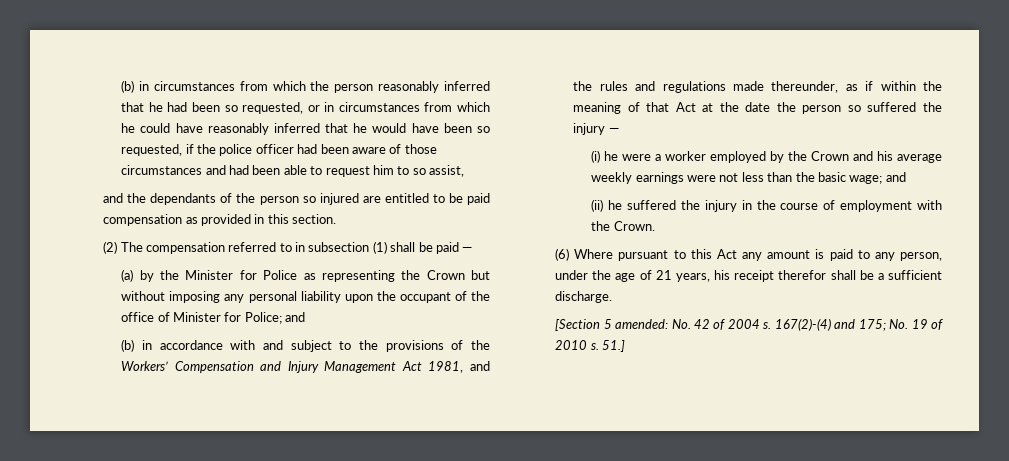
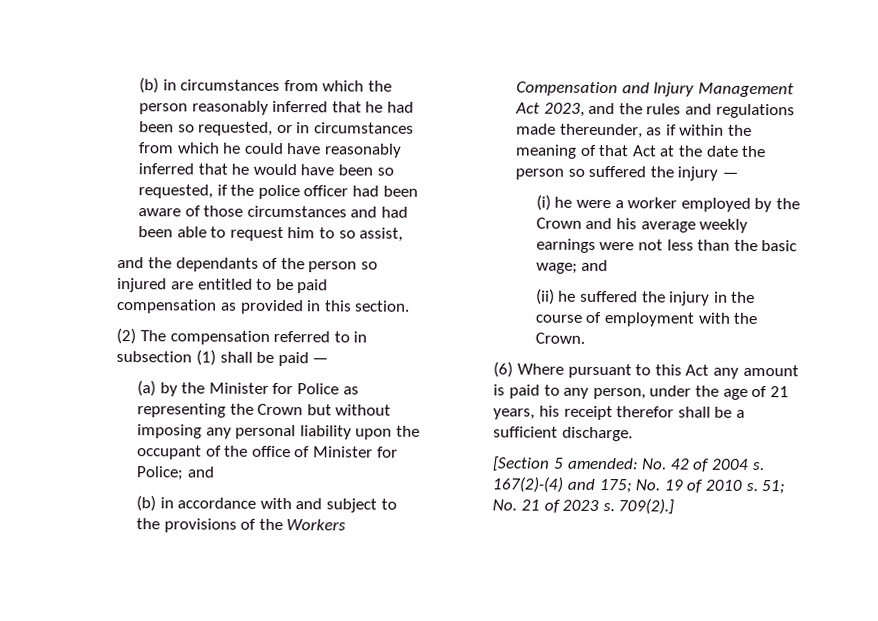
- (b) in accordance with and subject to the provisions of the Workers’ Compensation and Injury Management Act 1981, and the rules and regulations made thereunder, as if within the meaning of that Act at the date the person so suffered the injury —
+ (b) in accordance with and subject to the provisions of the Workers Compensation and Injury Management Act 2023, and the rules and regulations made thereunder, as if within the meaning of that Act at the date the person so suffered the injury —
- 51.]
+ 51; No. 21 of 2023 s. 709(2).]

